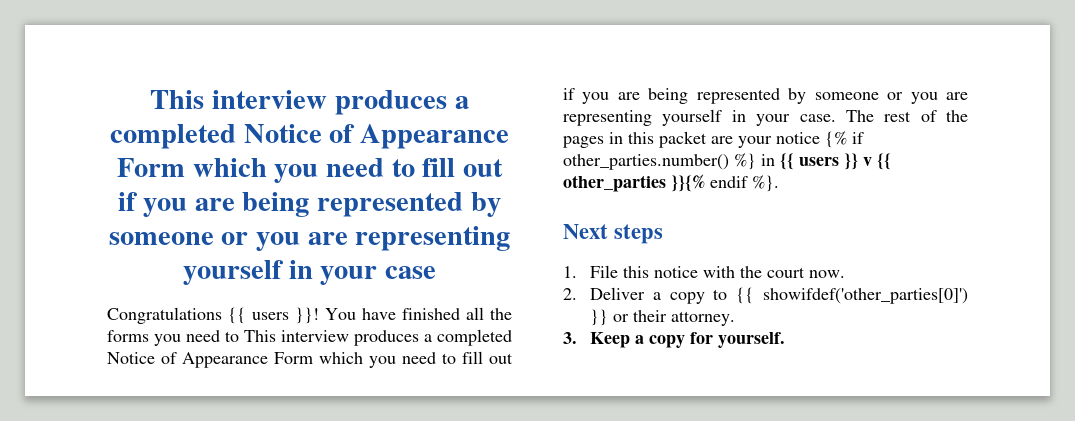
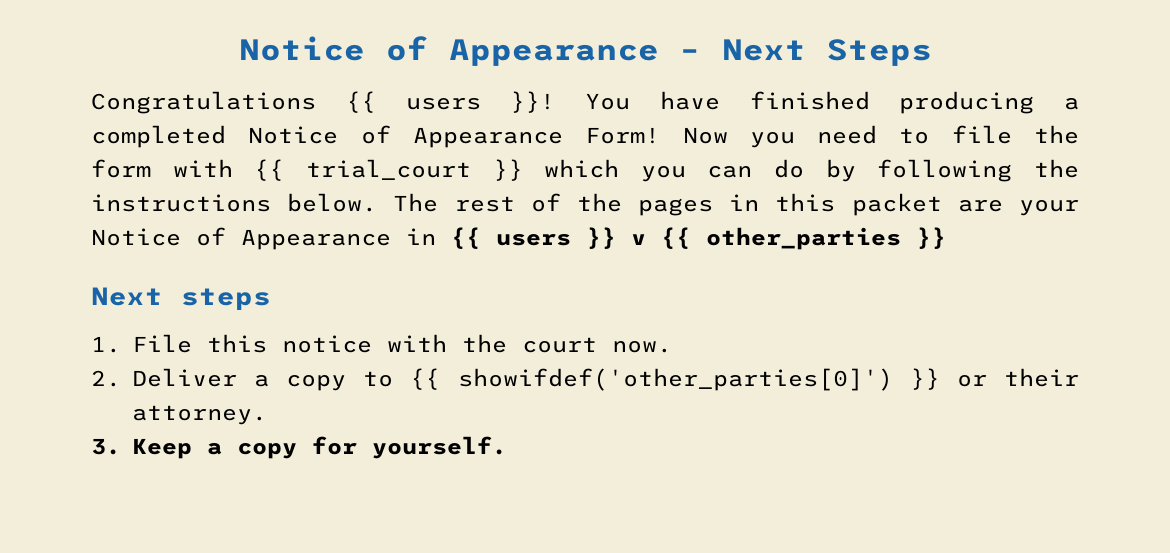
- This interview produces a completed Notice of Appearance Form which you need to fill out if you are being represented by someone or you are representing yourself in your case
+ Notice of Appearance – Next Steps
- You have finished all the forms you need to This interview produces a completed Notice of Appearance Form which you need to fill out if you are being represented by someone or you are representing yourself in your case.
+ You have finished producing a completed Notice of Appearance Form! Now you need to file the form with {{ trial_court }} which you can do by following the instructions below.
- The rest of the pages in this packet are your notice {% if other_parties.number() %} in {{ users }} v {{ other_parties }}{% endif %}.
+ The rest of the pages in this packet are your Notice of Appearance in {{ users }} v {{ other_parties }}

